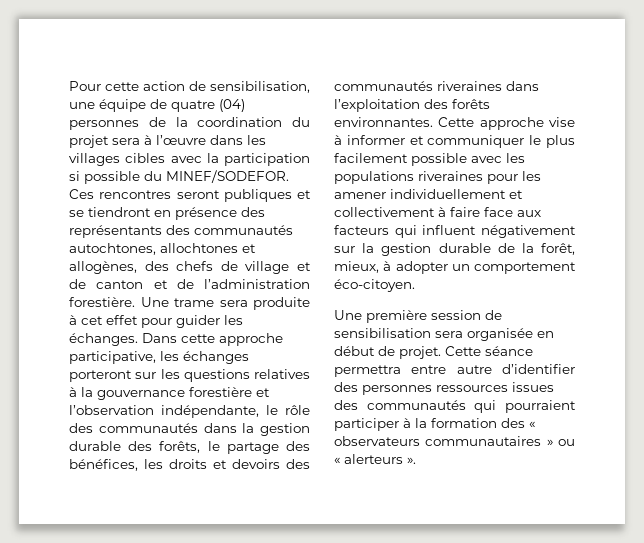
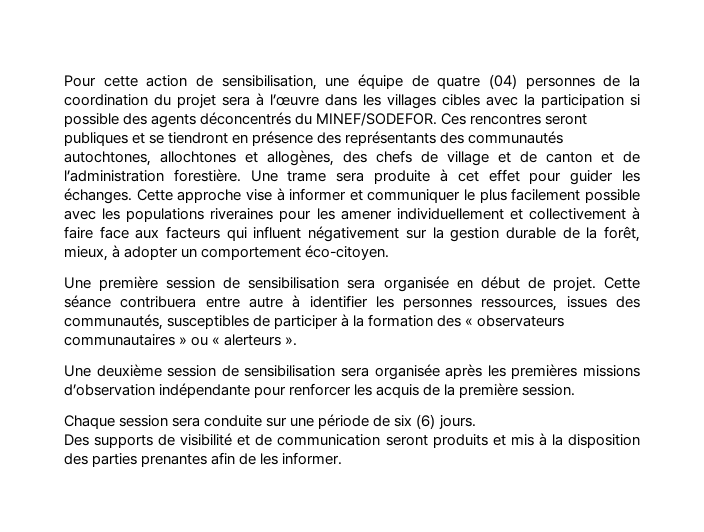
- Pour cette action de sensibilisation, une équipe de quatre (04) personnes de la coordination du projet sera à l’œuvre dans les villages cibles avec la participation si possible du MINEF/SODEFOR.
+ Pour cette action de sensibilisation, une équipe de quatre (04) personnes de la coordination du projet sera à l’œuvre dans les villages cibles avec la participation si possible des agents déconcentrés du MINEF/SODEFOR.
- Dans cette approche participative, les échanges porteront sur les questions relatives à la gouvernance forestière et l’observation indépendante, le rôle des communautés dans la gestion durable des forêts, le partage des bénéfices, les droits et devoirs des communautés riveraines dans l’exploitation des forêts environnantes.
- Cette séance permettra entre autre d’identifier des personnes ressources issues des communautés qui pourraient participer à la formation des « observateurs communautaires » ou « alerteurs ».
+ Cette séance contribuera entre autre à identifier les personnes ressources, issues des communautés, susceptibles de participer à la formation des « observateurs communautaires » ou « alerteurs ».
+ Une deuxième session de sensibilisation sera organisée après les premières missions d’observation indépendante pour renforcer les acquis de la première session.
+ Chaque session sera conduite sur une période de six (6) jours.
+ Des supports de visibilité et de communication seront produits et mis à la disposition des parties prenantes afin de les informer.

